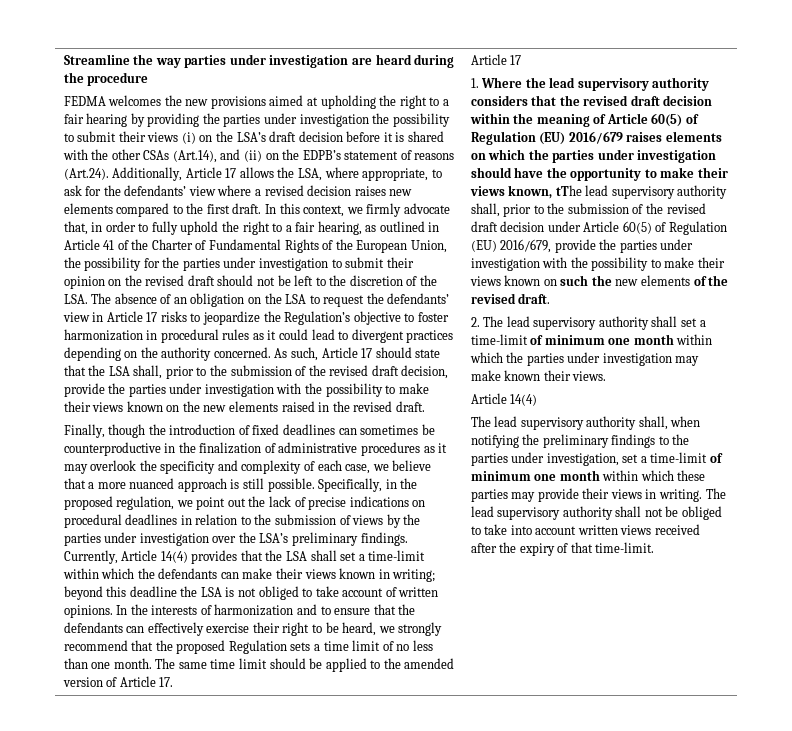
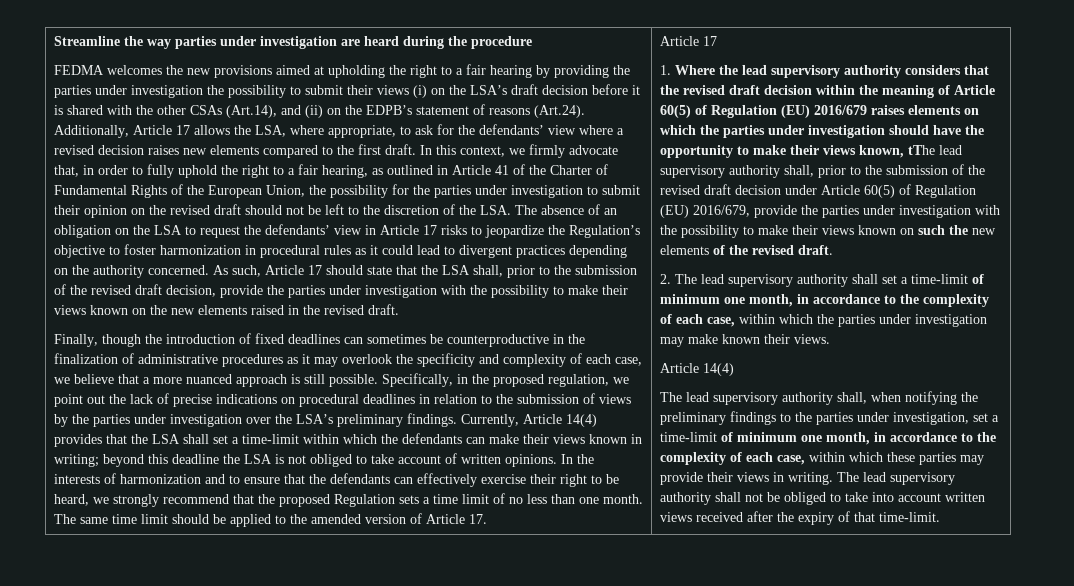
- 2. The lead supervisory authority shall set a time-limit of minimum one month within which the parties under investigation may make known their views.
+ 2. The lead supervisory authority shall set a time-limit of minimum one month, in accordance to the complexity of each case, within which the parties under investigation may make known their views.
- The lead supervisory authority shall, when notifying the preliminary findings to the parties under investigation, set a time-limit of minimum one month within which these parties may provide their views in writing.
+ The lead supervisory authority shall, when notifying the preliminary findings to the parties under investigation, set a time-limit of minimum one month, in accordance to the complexity of each case, within which these parties may provide their views in writing.

